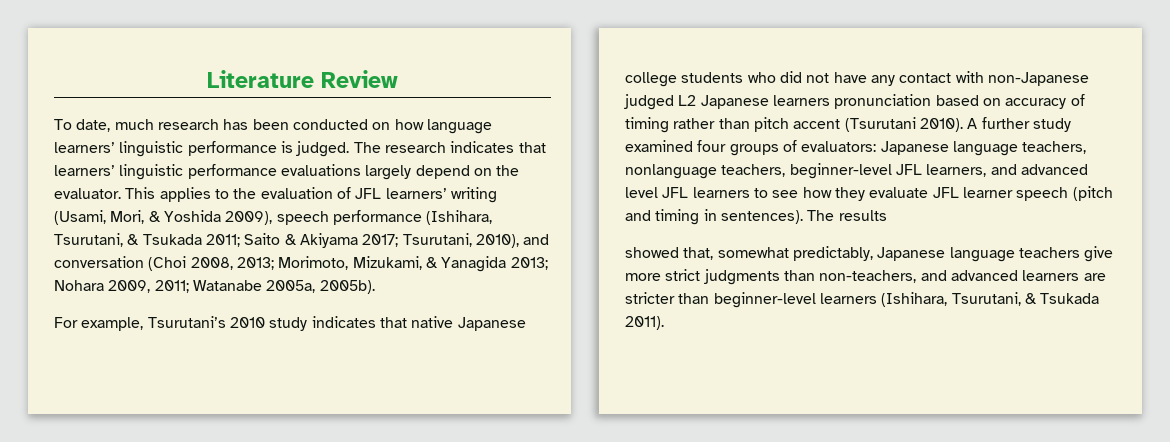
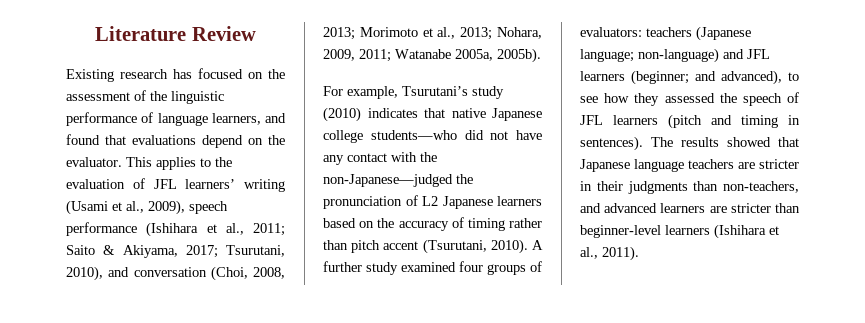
- To date, much research has been conducted on how language learners’ linguistic performance is judged. The research indicates that learners’ linguistic performance evaluations largely depend on the evaluator.
+ Existing research has focused on the assessment of the linguistic performance of language learners, and found that evaluations depend on the evaluator.
- This applies to the evaluation of JFL learners’ writing (Usami, Mori, & Yoshida 2009), speech performance (Ishihara, Tsurutani, & Tsukada 2011; Saito & Akiyama 2017; Tsurutani, 2010), and conversation (Choi 2008, 2013; Morimoto, Mizukami, & Yanagida 2013; Nohara 2009, 2011; Watanabe 2005a, 2005b).
+ This applies to the evaluation of JFL learners’ writing (Usami et al., 2009), speech performance (Ishihara et al., 2011; Saito & Akiyama, 2017; Tsurutani, 2010), and conversation (Choi, 2008, 2013; Morimoto et al., 2013; Nohara, 2009, 2011; Watanabe 2005a, 2005b).
- For example, Tsurutani’s 2010 study indicates that native Japanese college students who did not have any contact with non-Japanese judged L2 Japanese learners pronunciation based on accuracy of timing rather than pitch accent (Tsurutani 2010).
+ For example, Tsurutani’s study (2010) indicates that native Japanese college students—who did not have any contact with the non-Japanese—judged the pronunciation of L2 Japanese learners based on the accuracy of timing rather than pitch accent (Tsurutani, 2010).
- A further study examined four groups of evaluators: Japanese language teachers, nonlanguage teachers, beginner-level JFL learners, and advanced level JFL learners to see how they evaluate JFL learner speech (pitch and timing in sentences).
+ A further study examined four groups of evaluators: teachers (Japanese language; non-language) and JFL learners (beginner; and advanced), to see how they assessed the speech of JFL learners (pitch and timing in sentences).
- The results
- showed that, somewhat predictably, Japanese language teachers give more strict judgments than non-teachers, and advanced learners are stricter than beginner-level learners (Ishihara, Tsurutani, & Tsukada 2011).
+ The results showed that Japanese language teachers are stricter in their judgments than non-teachers, and advanced learners are stricter than beginner-level learners (Ishihara et al., 2011).

